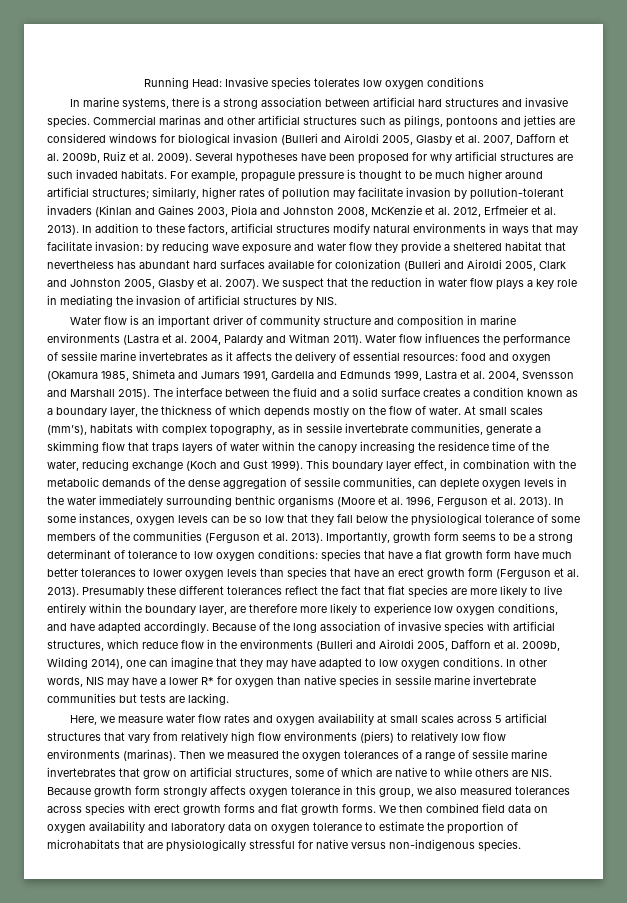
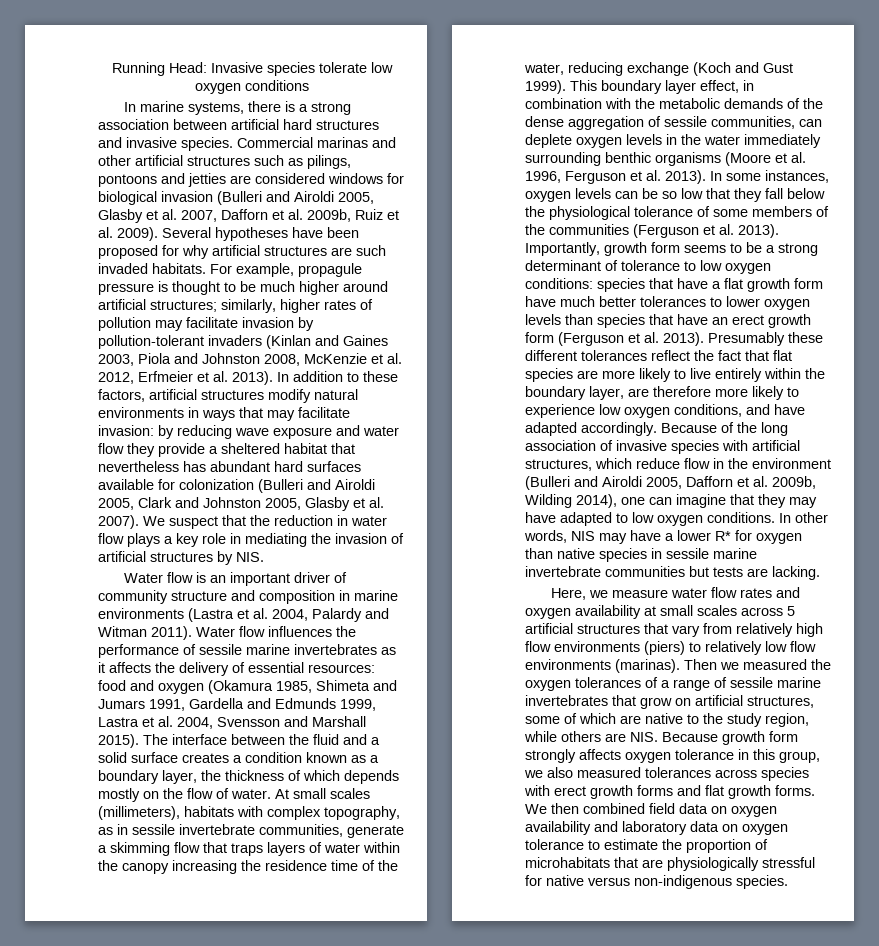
- Running Head: Invasive species tolerates low oxygen conditions
+ Running Head: Invasive species tolerate low oxygen conditions
- At small scales (mm’s), habitats with complex topography, as in sessile invertebrate communities, generate a skimming flow that traps layers of water within the canopy increasing the residence time of the water, reducing exchange (Koch and Gust 1999).
+ At small scales (millimeters), habitats with complex topography, as in sessile invertebrate communities, generate a skimming flow that traps layers of water within the canopy increasing the residence time of the water, reducing exchange (Koch and Gust 1999).
- Because of the long association of invasive species with artificial structures, which reduce flow in the environments (Bulleri and Airoldi 2005, Dafforn et al. 2009b, Wilding 2014), one can imagine that they may have adapted to low oxygen conditions.
+ Because of the long association of invasive species with artificial structures, which reduce flow in the environment (Bulleri and Airoldi 2005, Dafforn et al. 2009b, Wilding 2014), one can imagine that they may have adapted to low oxygen conditions.
- Then we measured the oxygen tolerances of a range of sessile marine invertebrates that grow on artificial structures, some of which are native to while others are NIS. Because growth form strongly affects oxygen tolerance in this group, we also measured tolerances across species with erect growth forms and flat growth forms.
+ Then we measured the oxygen tolerances of a range of sessile marine invertebrates that grow on artificial structures, some of which are native to the study region, while others are NIS. Because growth form strongly affects oxygen tolerance in this group, we also measured tolerances across species with erect growth forms and flat growth forms.

